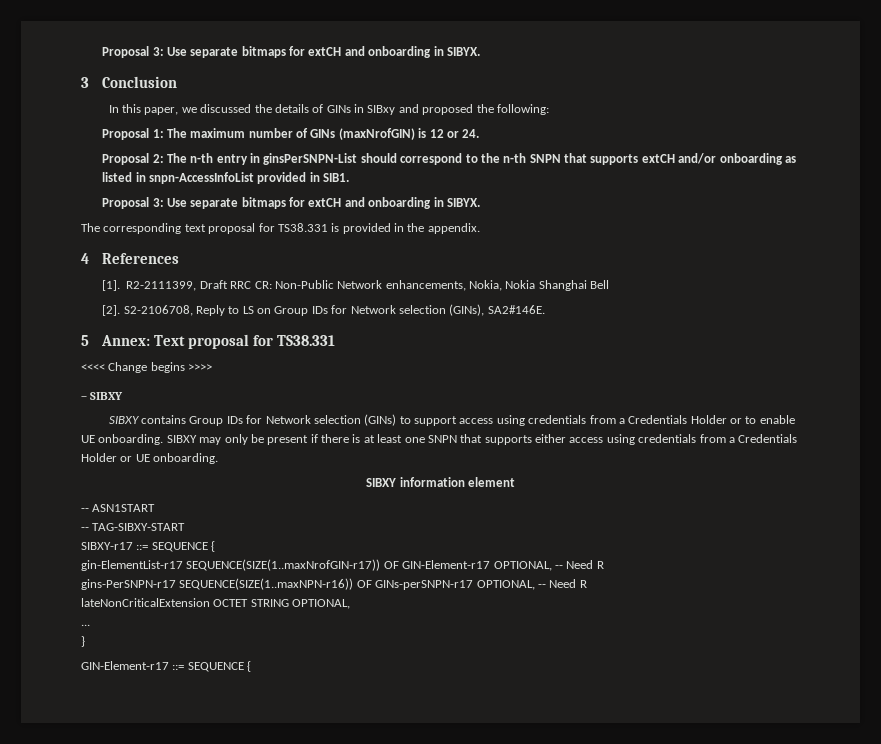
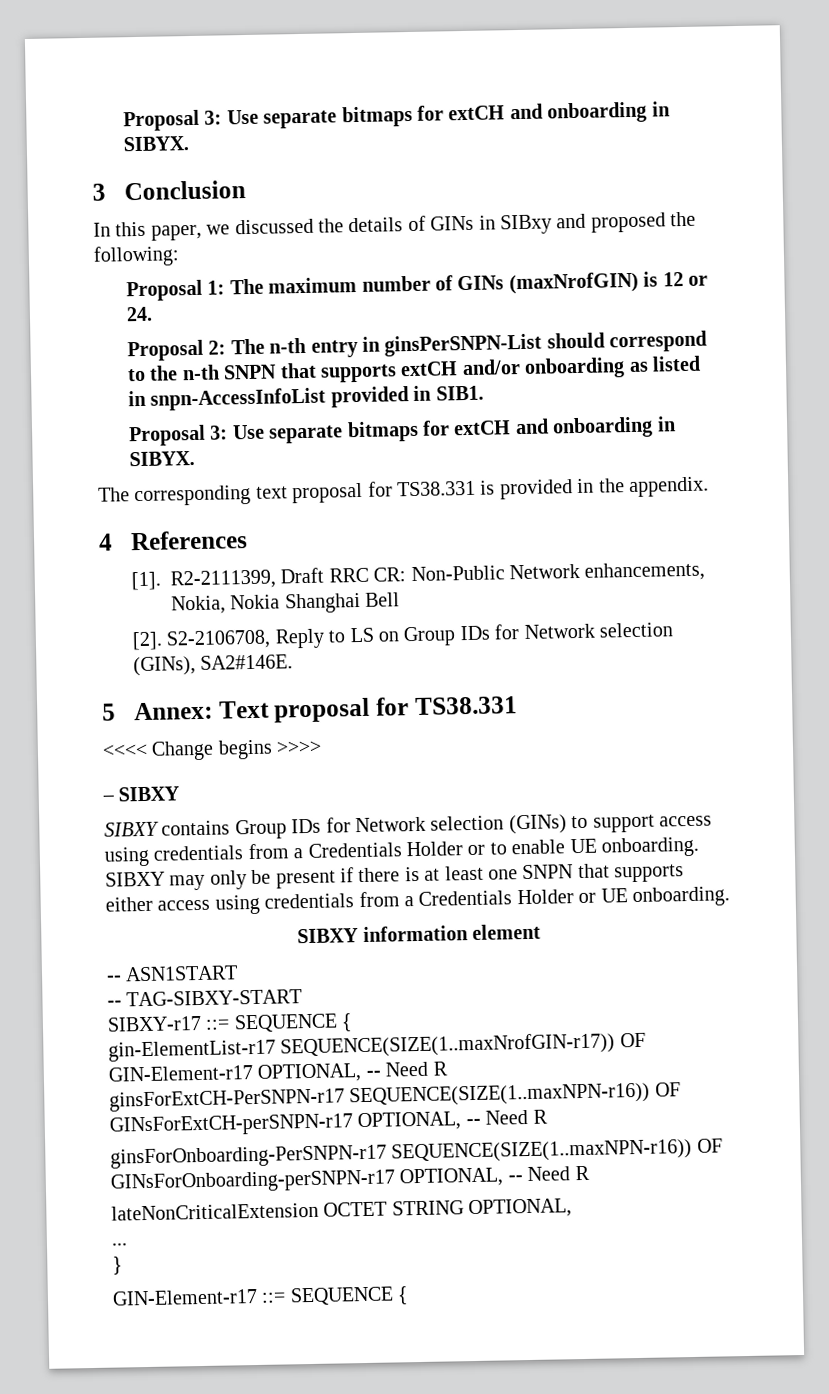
- gins-PerSNPN-r17 SEQUENCE(SIZE(1..maxNPN-r16)) OF GINs-perSNPN-r17 OPTIONAL, -- Need R
+ ginsForExtCH-PerSNPN-r17 SEQUENCE(SIZE(1..maxNPN-r16)) OF GINsForExtCH-perSNPN-r17 OPTIONAL, -- Need R
+ ginsForOnboarding-PerSNPN-r17 SEQUENCE(SIZE(1..maxNPN-r16)) OF GINsForOnboarding-perSNPN-r17 OPTIONAL, -- Need R

